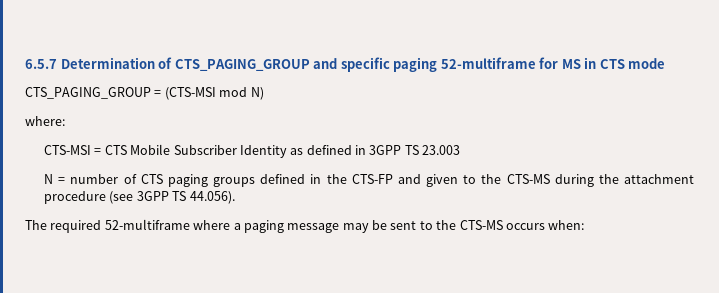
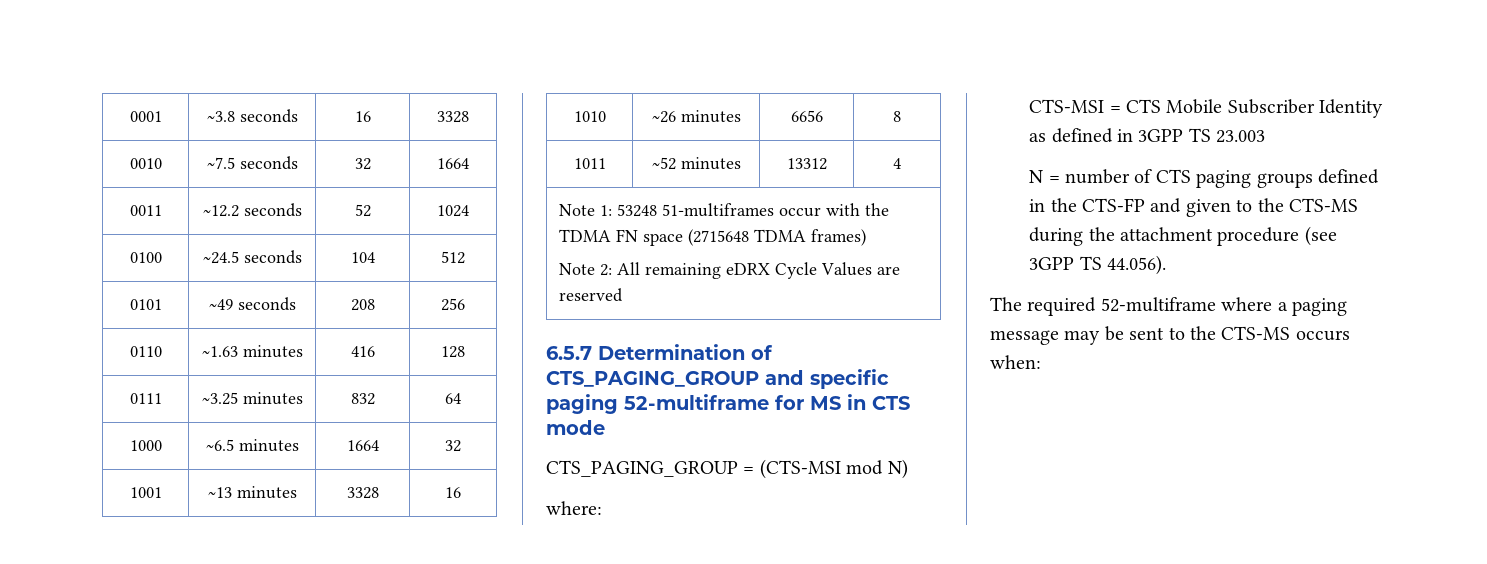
+ 0001 | ~3.8 seconds | 16 | 3328
+ 0010 | ~7.5 seconds | 32 | 1664
+ 0011 | ~12.2 seconds | 52 | 1024
+ 0100 | ~24.5 seconds | 104 | 512
+ 0101 | ~49 seconds | 208 | 256
+ 0110 | ~1.63 minutes | 416 | 128
+ 0111 | ~3.25 minutes | 832 | 64
+ 1000 | ~6.5 minutes | 1664 | 32
+ 1001 | ~13 minutes | 3328 | 16
+ 1010 | ~26 minutes | 6656 | 8
+ 1011 | ~52 minutes | 13312 | 4
+ Note 1: 53248 51-multiframes occur with the TDMA FN space (2715648 TDMA frames)
+ Note 2: All remaining eDRX Cycle Values are reserved

